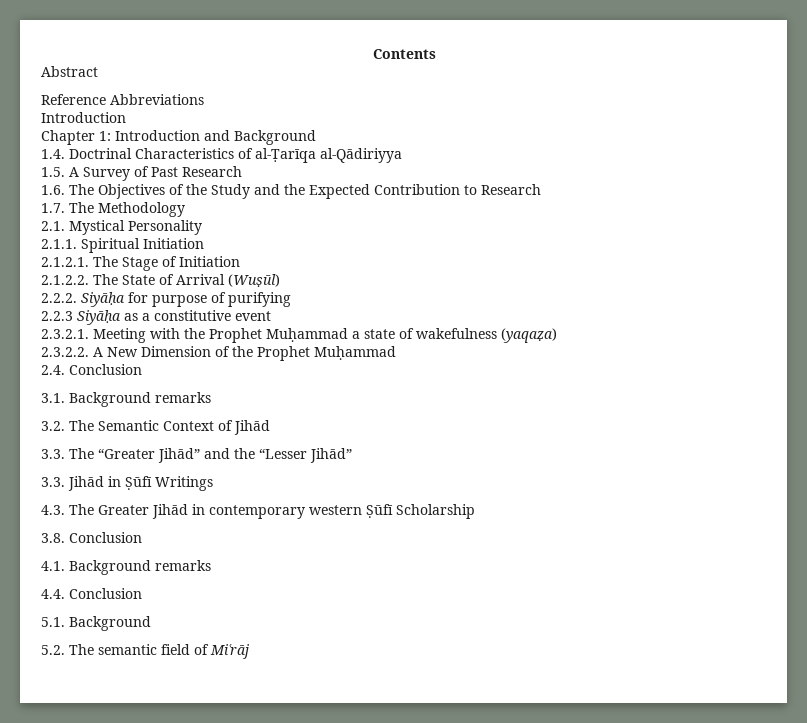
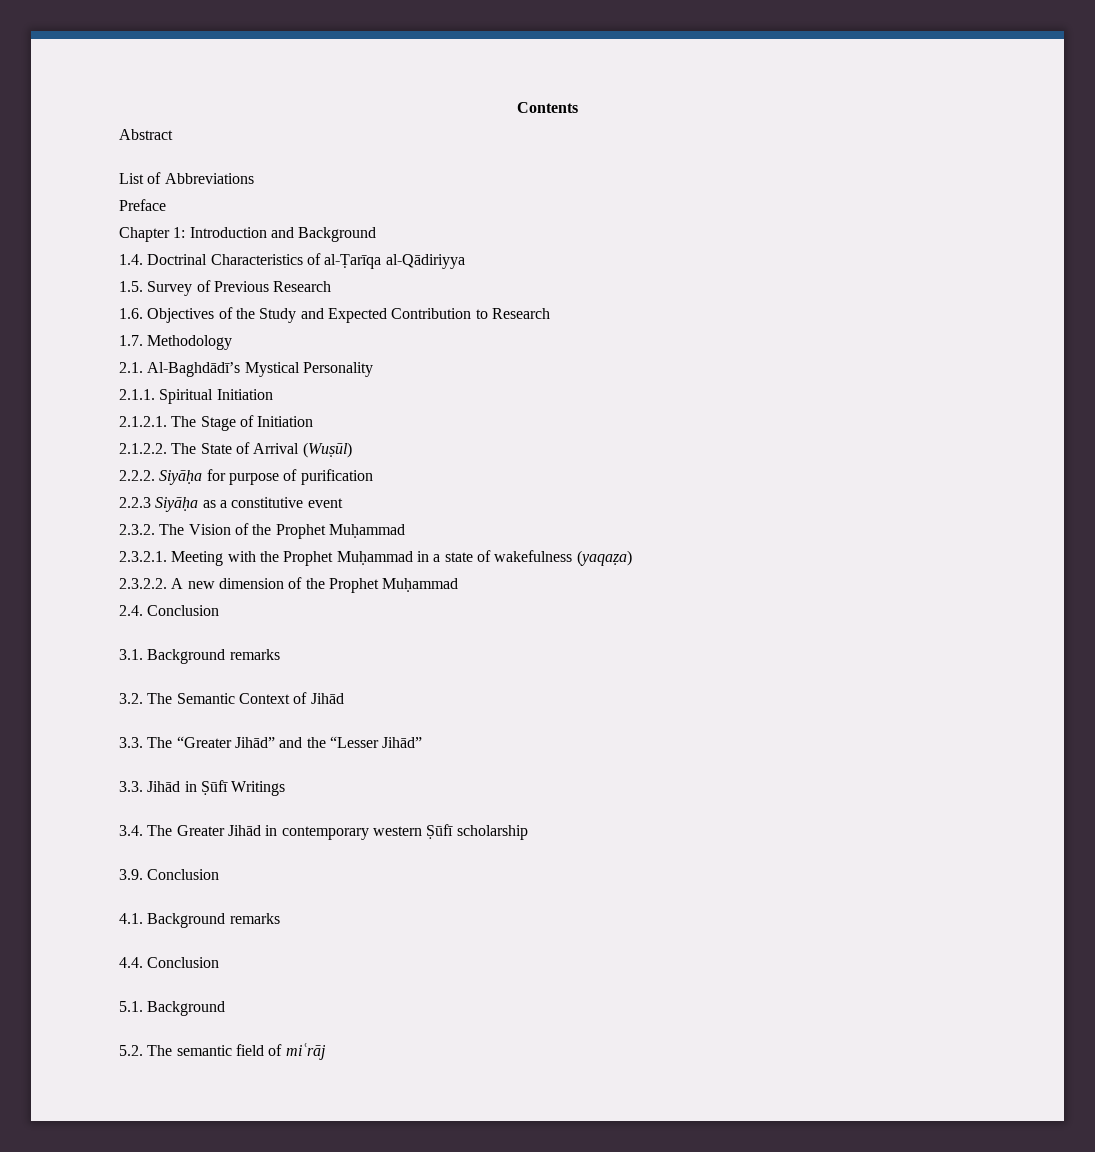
- Reference Abbreviations
- Introduction
+ List of Abbreviations
+ Preface
- 1.5. A Survey of Past Research
+ 1.5. Survey of Previous Research
- 1.6. The Objectives of the Study and the Expected Contribution to Research
+ 1.6. Objectives of the Study and Expected Contribution to Research
- 1.7. The Methodology
+ 1.7. Methodology
- 2.1. Mystical Personality
+ 2.1. Al-Baghdādī’s Mystical Personality
- 2.2.2. Siyāḥa for purpose of purifying
+ 2.2.2. Siyāḥa for purpose of purification
+ 2.3.2. The Vision of the Prophet Muḥammad
- 2.3.2.1. Meeting with the Prophet Muḥammad a state of wakefulness (yaqaẓa)
+ 2.3.2.1. Meeting with the Prophet Muḥammad in a state of wakefulness (yaqaẓa)
- 2.3.2.2. A New Dimension of the Prophet Muḥammad
+ 2.3.2.2. A new dimension of the Prophet Muḥammad
- 4.3. The Greater Jihād in contemporary western Ṣūfī Scholarship
- 3.8. Conclusion
+ 3.4. The Greater Jihād in contemporary western Ṣūfī scholarship
+ 3.9. Conclusion
- 5.2. The semantic field of Miʿrāj
+ 5.2. The semantic field of miʿrāj

